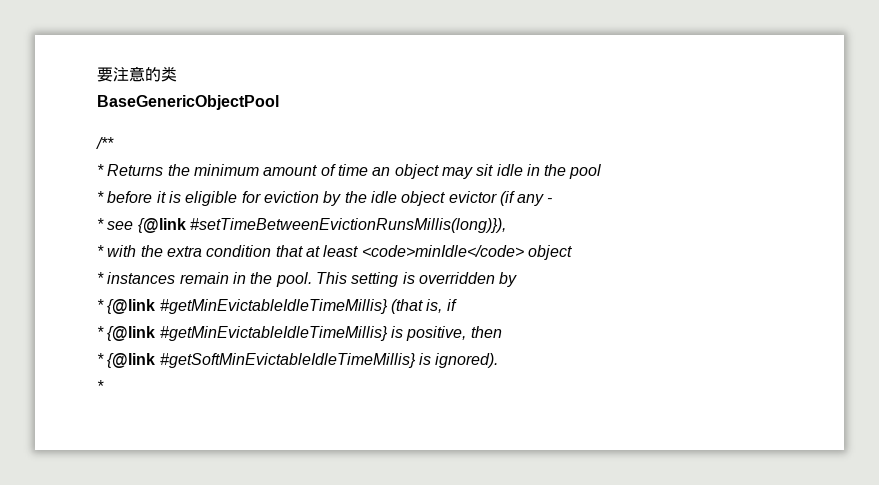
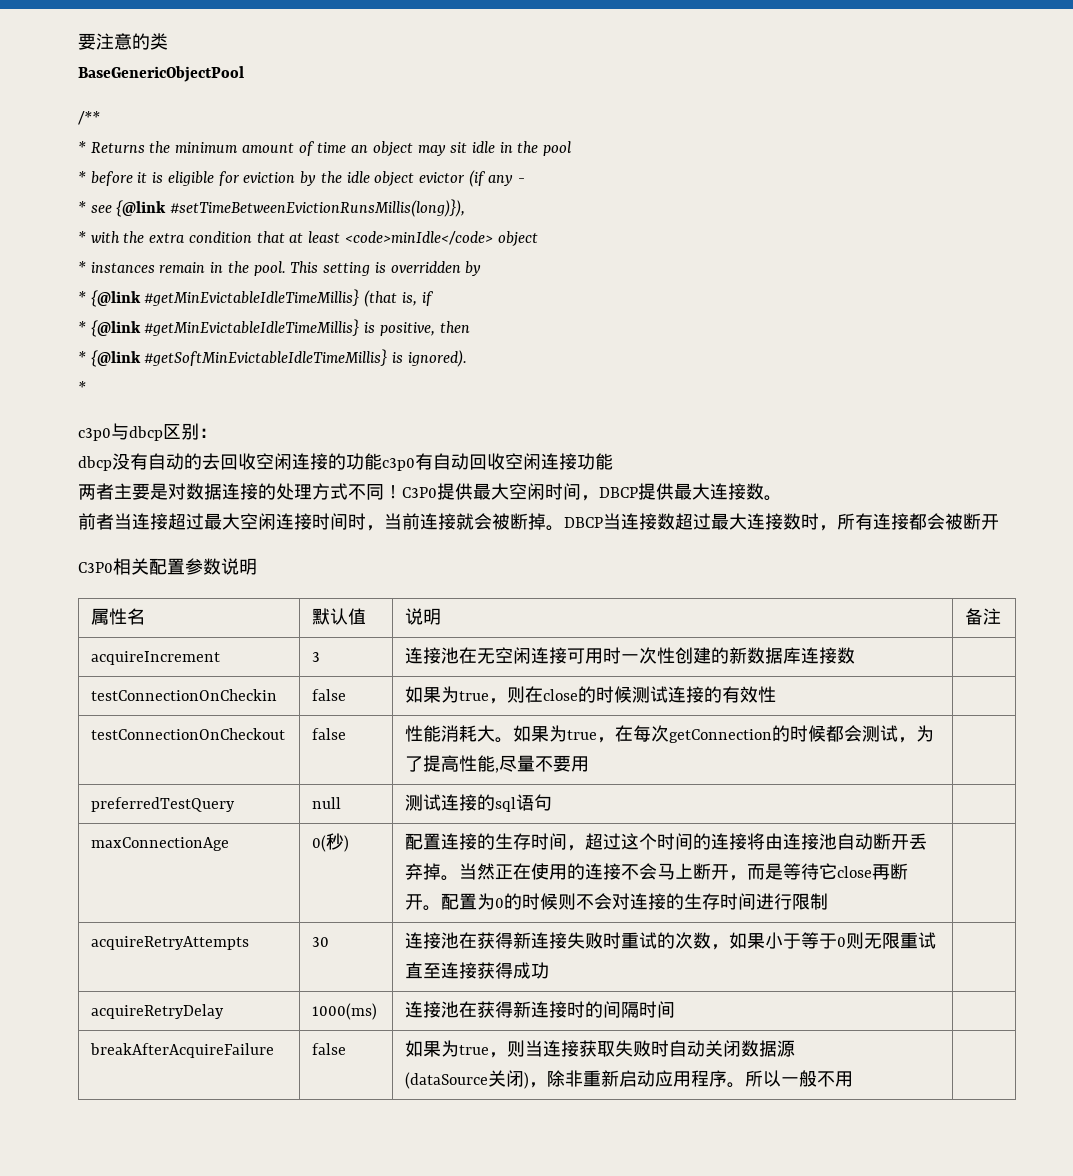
+ c3p0与dbcp区别：
+ dbcp没有自动的去回收空闲连接的功能c3p0有自动回收空闲连接功能
+ 两者主要是对数据连接的处理方式不同！C3P0提供最大空闲时间，DBCP提供最大连接数。
+ 前者当连接超过最大空闲连接时间时，当前连接就会被断掉。DBCP当连接数超过最大连接数时，所有连接都会被断开
+ C3P0相关配置参数说明
+ 属性名 | 默认值 | 说明 | 备注
+ acquireIncrement | 3 | 连接池在无空闲连接可用时一次性创建的新数据库连接数 |
+ testConnectionOnCheckin | false | 如果为true，则在close的时候测试连接的有效性 |
+ testConnectionOnCheckout | false | 性能消耗大。如果为true，在每次getConnection的时候都会测试，为了提高性能,尽量不要用 |
+ preferredTestQuery | null | 测试连接的sql语句 |
+ maxConnectionAge | 0(秒) | 配置连接的生存时间，超过这个时间的连接将由连接池自动断开丢弃掉。当然正在使用的连接不会马上断开，而是等待它close再断开。配置为0的时候则不会对连接的生存时间进行限制 |
+ acquireRetryAttempts | 30 | 连接池在获得新连接失败时重试的次数，如果小于等于0则无限重试直至连接获得成功 |
+ acquireRetryDelay | 1000(ms) | 连接池在获得新连接时的间隔时间 |
+ breakAfterAcquireFailure | false | 如果为true，则当连接获取失败时自动关闭数据源
+ (dataSource关闭)，除非重新启动应用程序。所以一般不用 |

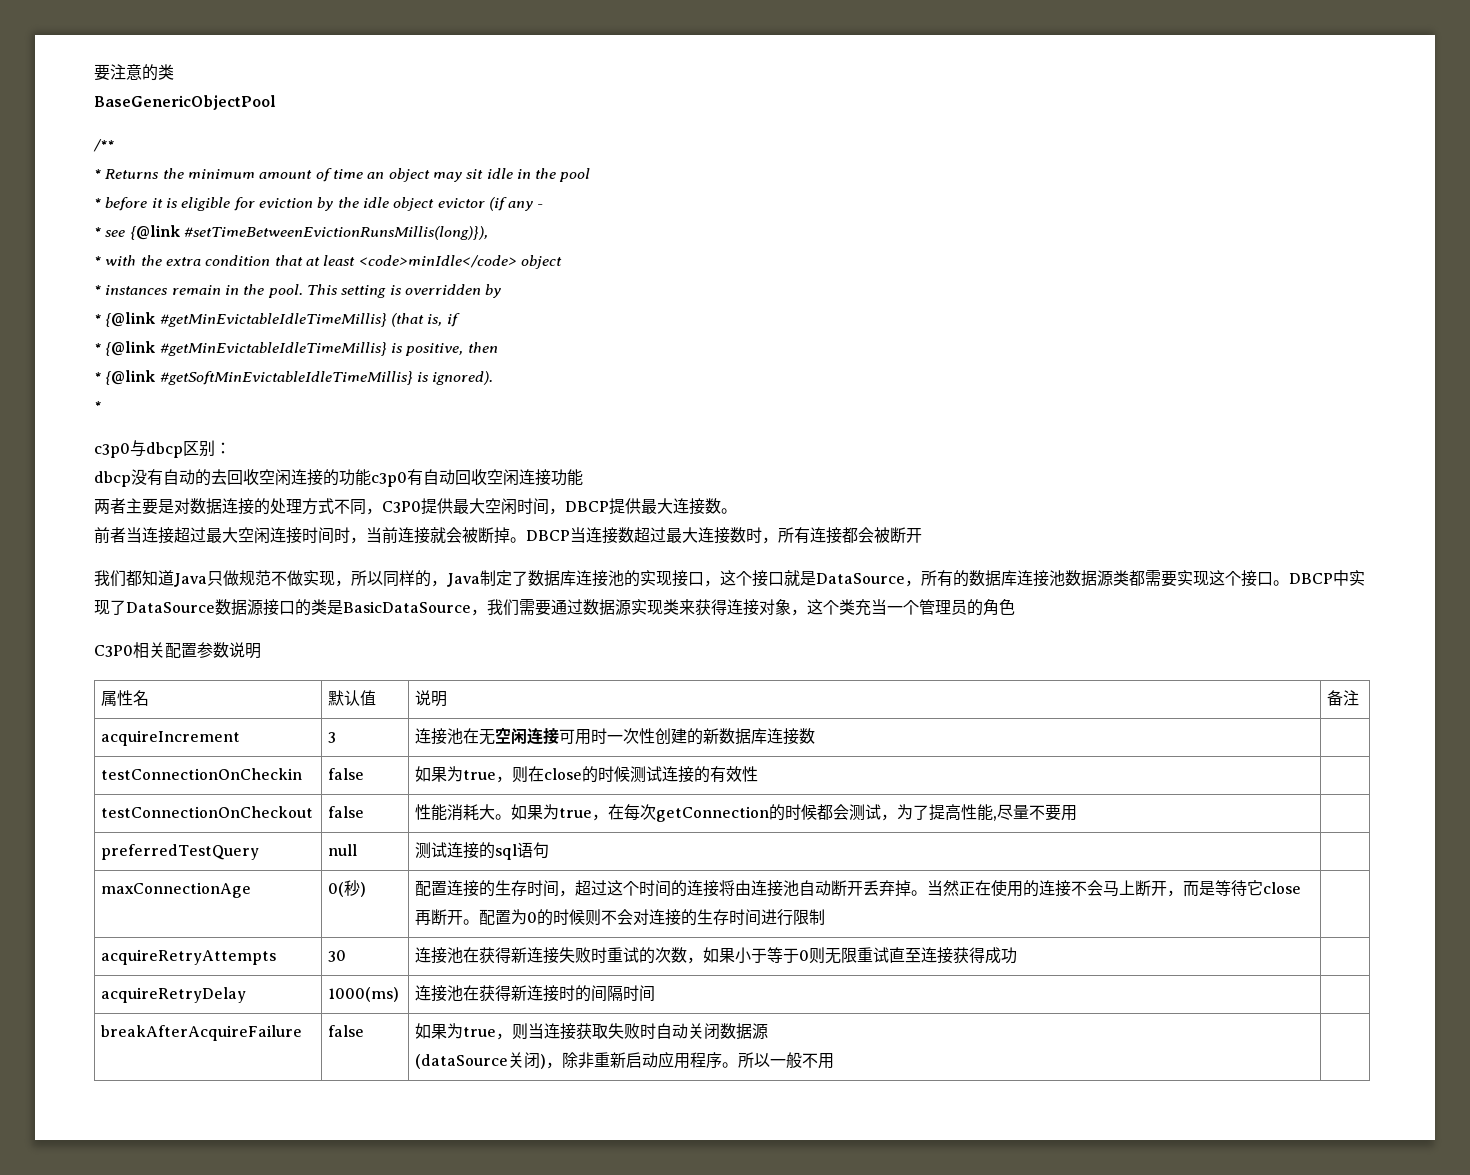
- 两者主要是对数据连接的处理方式不同！C3P0提供最大空闲时间，DBCP提供最大连接数。
+ 两者主要是对数据连接的处理方式不同，C3P0提供最大空闲时间，DBCP提供最大连接数。
+ 我们都知道Java只做规范不做实现，所以同样的，Java制定了数据库连接池的实现接口，这个接口就是DataSource，所有的数据库连接池数据源类都需要实现这个接口。DBCP中实现了DataSource数据源接口的类是BasicDataSource，我们需要通过数据源实现类来获得连接对象，这个类充当一个管理员的角色

